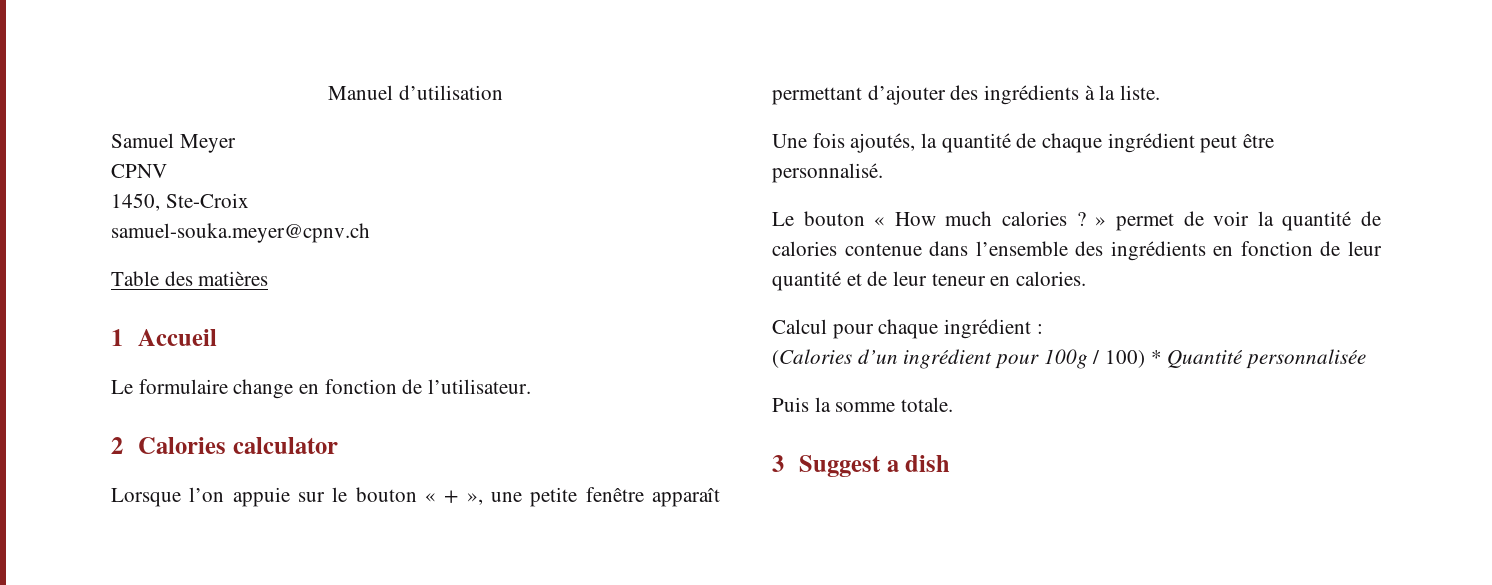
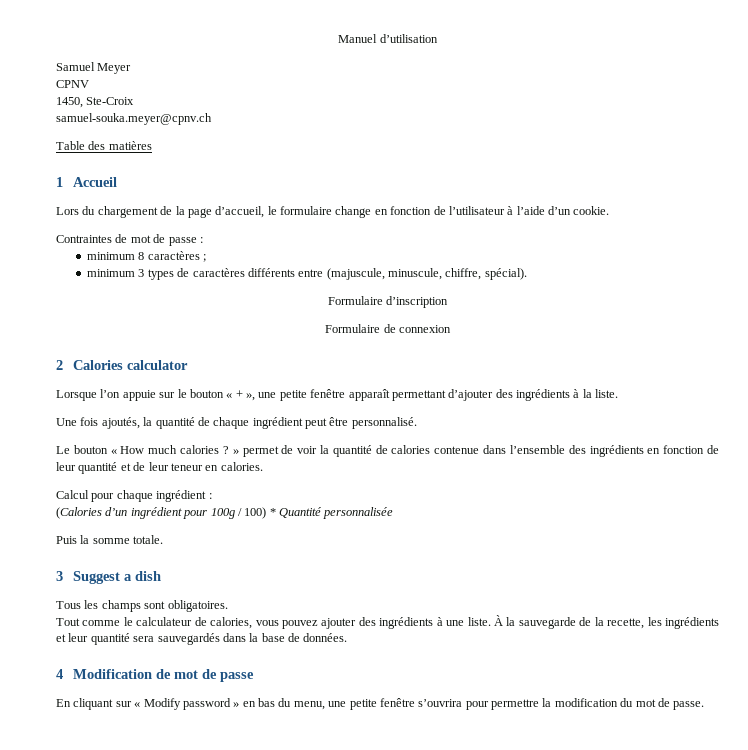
- Le formulaire change en fonction de l’utilisateur.
+ Lors du chargement de la page d’accueil, le formulaire change en fonction de l’utilisateur à l’aide d’un cookie.
+ Contraintes de mot de passe :
+ minimum 8 caractères ;
+ minimum 3 types de caractères différents entre (majuscule, minuscule, chiffre, spécial).
+ Formulaire d’inscription
+ Formulaire de connexion
+ Tous les champs sont obligatoires.
+ Tout comme le calculateur de calories, vous pouvez ajouter des ingrédients à une liste. À la sauvegarde de la recette, les ingrédients et leur quantité sera sauvegardés dans la base de données.
+ 4 Modification de mot de passe
+ En cliquant sur « Modify password » en bas du menu, une petite fenêtre s’ouvrira pour permettre la modification du mot de passe.

